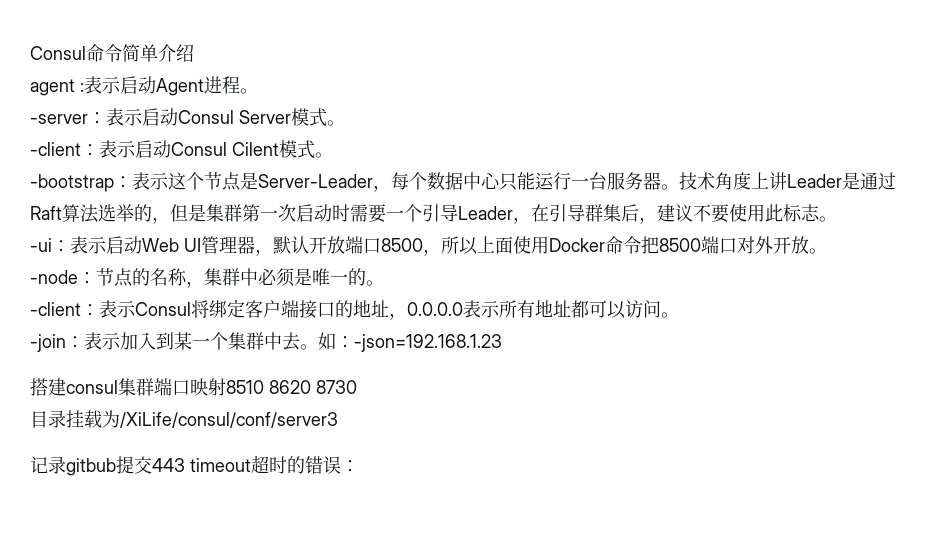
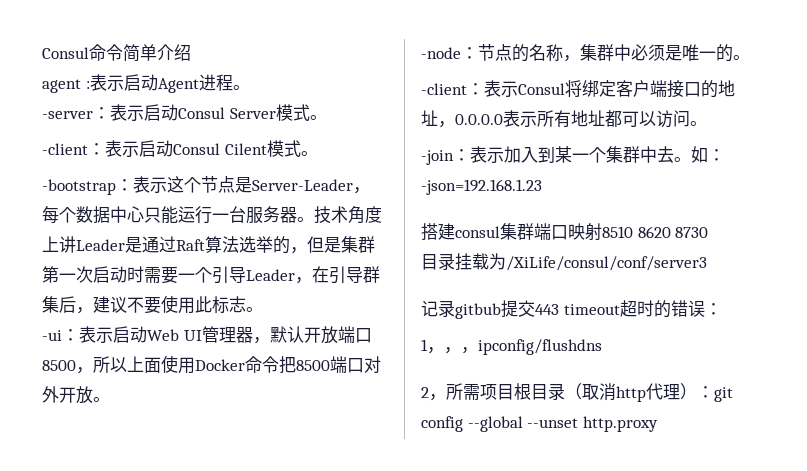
+ 1，，，ipconfig/flushdns
+ 2，所需项目根目录（取消http代理）：git config --global --unset http.proxy

